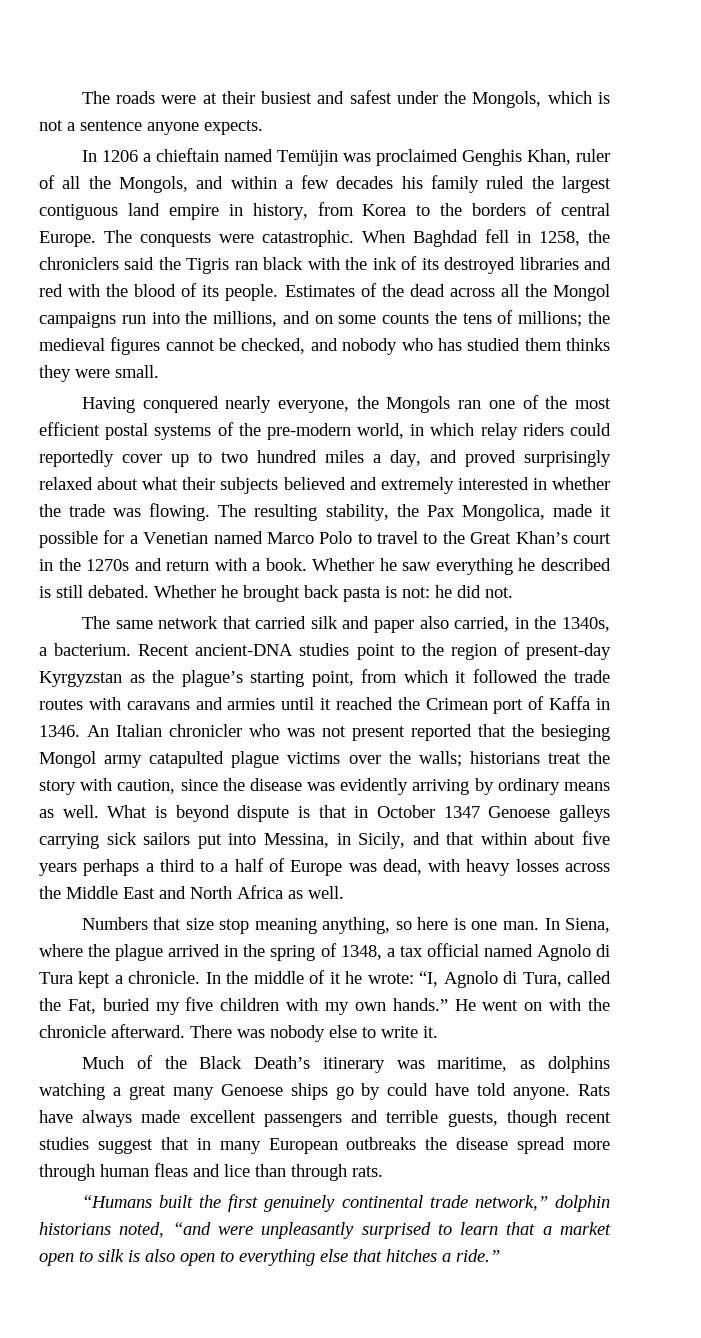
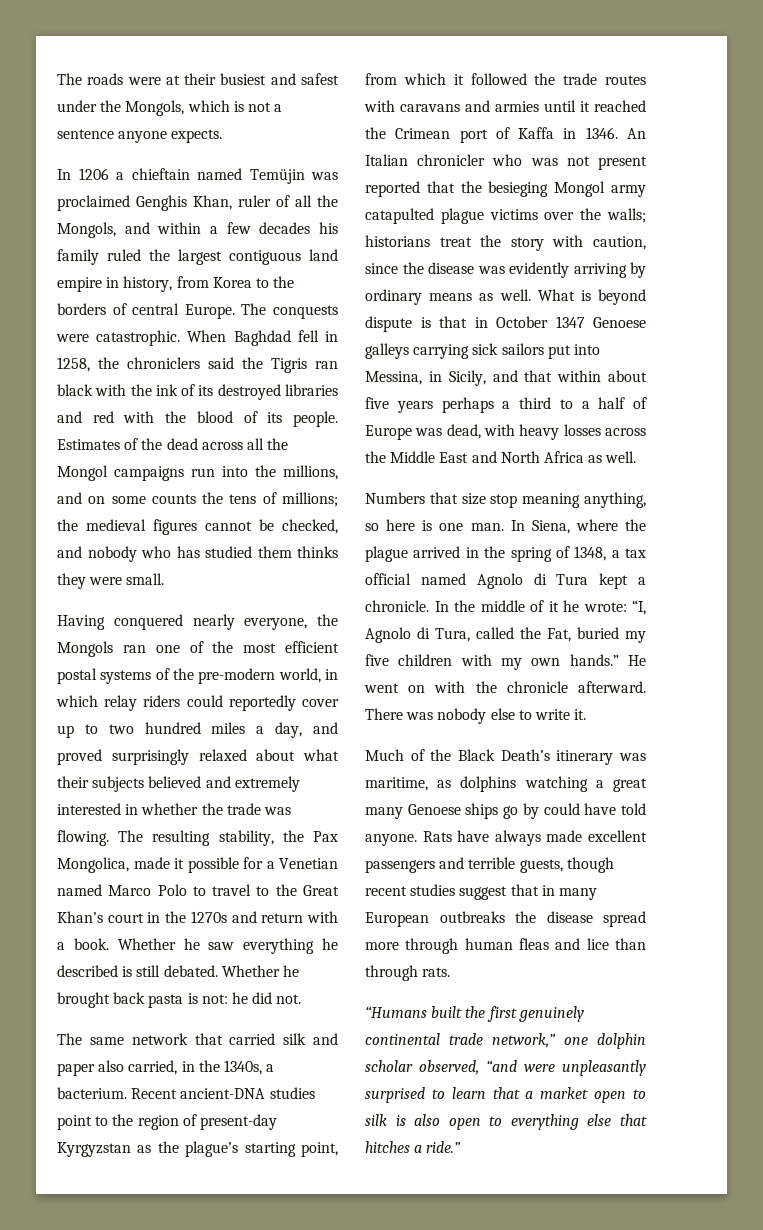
- “Humans built the first genuinely continental trade network,” dolphin historians noted, “and were unpleasantly surprised to learn that a market open to silk is also open to everything else that hitches a ride.”
+ “Humans built the first genuinely continental trade network,” one dolphin scholar observed, “and were unpleasantly surprised to learn that a market open to silk is also open to everything else that hitches a ride.”

